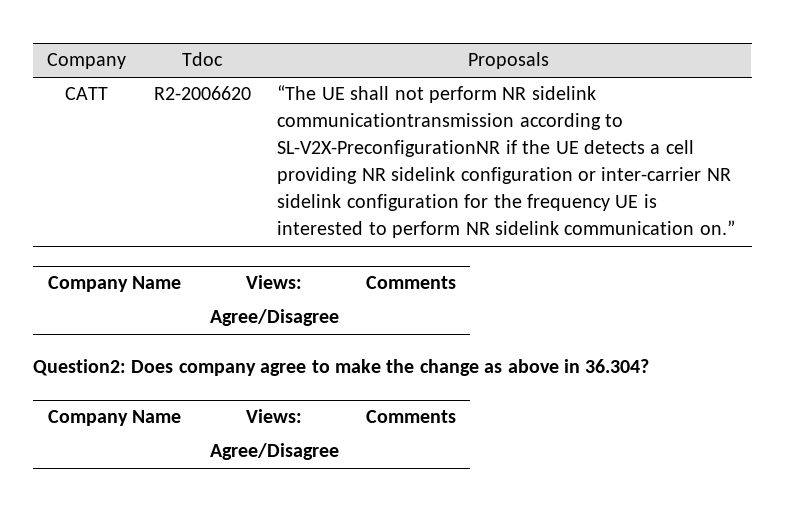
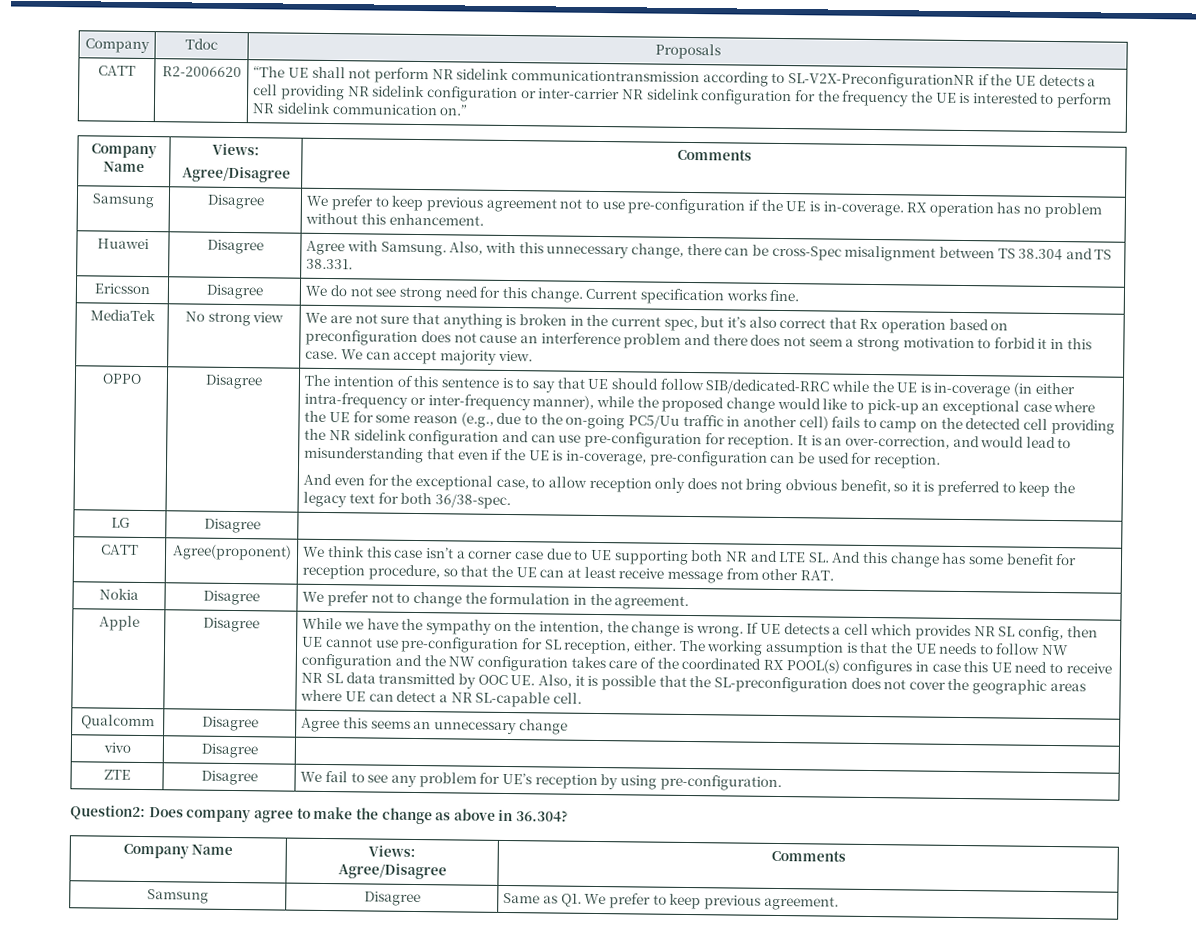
- “The UE shall not perform NR sidelink communicationtransmission according to SL-V2X-PreconfigurationNR if the UE detects a cell providing NR sidelink configuration or inter-carrier NR sidelink configuration for the frequency UE is interested to perform NR sidelink communication on.”
+ “The UE shall not perform NR sidelink communicationtransmission according to SL-V2X-PreconfigurationNR if the UE detects a cell providing NR sidelink configuration or inter-carrier NR sidelink configuration for the frequency the UE is interested to perform NR sidelink communication on.”
+ Samsung | Disagree | We prefer to keep previous agreement not to use pre-configuration if the UE is in-coverage. RX operation has no problem without this enhancement.
+ Huawei | Disagree | Agree with Samsung. Also, with this unnecessary change, there can be cross-Spec misalignment between TS 38.304 and TS 38.331.
+ Ericsson | Disagree | We do not see strong need for this change. Current specification works fine.
+ MediaTek | No strong view | We are not sure that anything is broken in the current spec, but it’s also correct that Rx operation based on preconfiguration does not cause an interference problem and there does not seem a strong motivation to forbid it in this case. We can accept majority view.
+ OPPO | Disagree | The intention of this sentence is to say that UE should follow SIB/dedicated-RRC while the UE is in-coverage (in either intra-frequency or inter-frequency manner), while the proposed change would like to pick-up an exceptional case where the UE for some reason (e.g., due to the on-going PC5/Uu traffic in another cell) fails to camp on the detected cell providing the NR sidelink configuration and can use pre-configuration for reception. It is an over-correction, and would lead to misunderstanding that even if the UE is in-coverage, pre-configuration can be used for reception.
+ And even for the exceptional case, to allow reception only does not bring obvious benefit, so it is preferred to keep the legacy text for both 36/38-spec.
+ LG | Disagree |
+ CATT | Agree(proponent) | We think this case isn’t a corner case due to UE supporting both NR and LTE SL. And this change has some benefit for reception procedure, so that the UE can at least receive message from other RAT.
+ Nokia | Disagree | We prefer not to change the formulation in the agreement.
+ Apple | Disagree | While we have the sympathy on the intention, the change is wrong. If UE detects a cell which provides NR SL config, then UE cannot use pre-configuration for SL reception, either. The working assumption is that the UE needs to follow NW configuration and the NW configuration takes care of the coordinated RX POOL(s) configures in case this UE need to receive NR SL data transmitted by OOC UE. Also, it is possible that the SL-preconfiguration does not cover the geographic areas where UE can detect a NR SL-capable cell.
+ Qualcomm | Disagree | Agree this seems an unnecessary change
+ vivo | Disagree |
+ ZTE | Disagree | We fail to see any problem for UE’s reception by using pre-configuration.
+ Samsung | Disagree | Same as Q1. We prefer to keep previous agreement.

